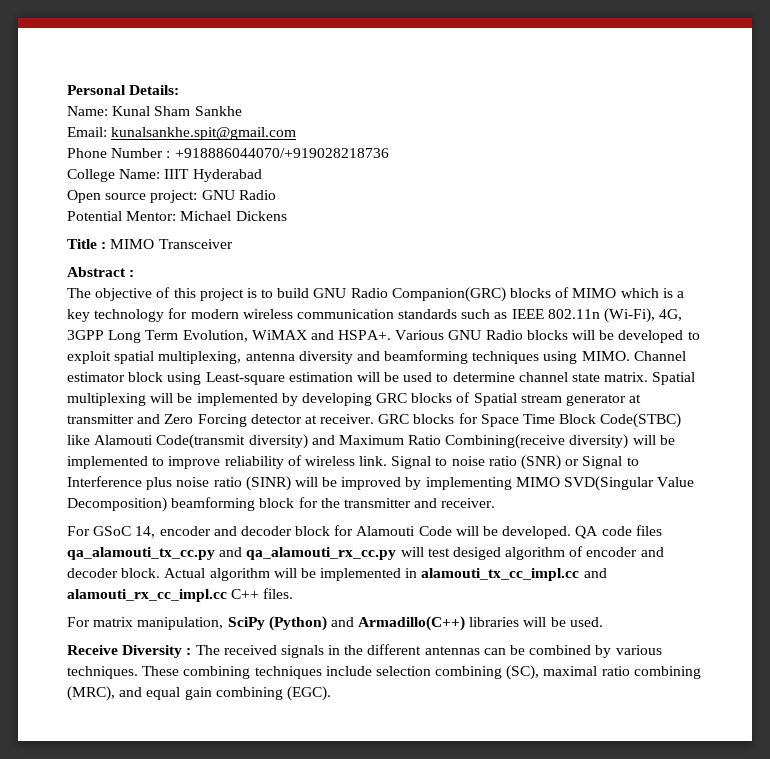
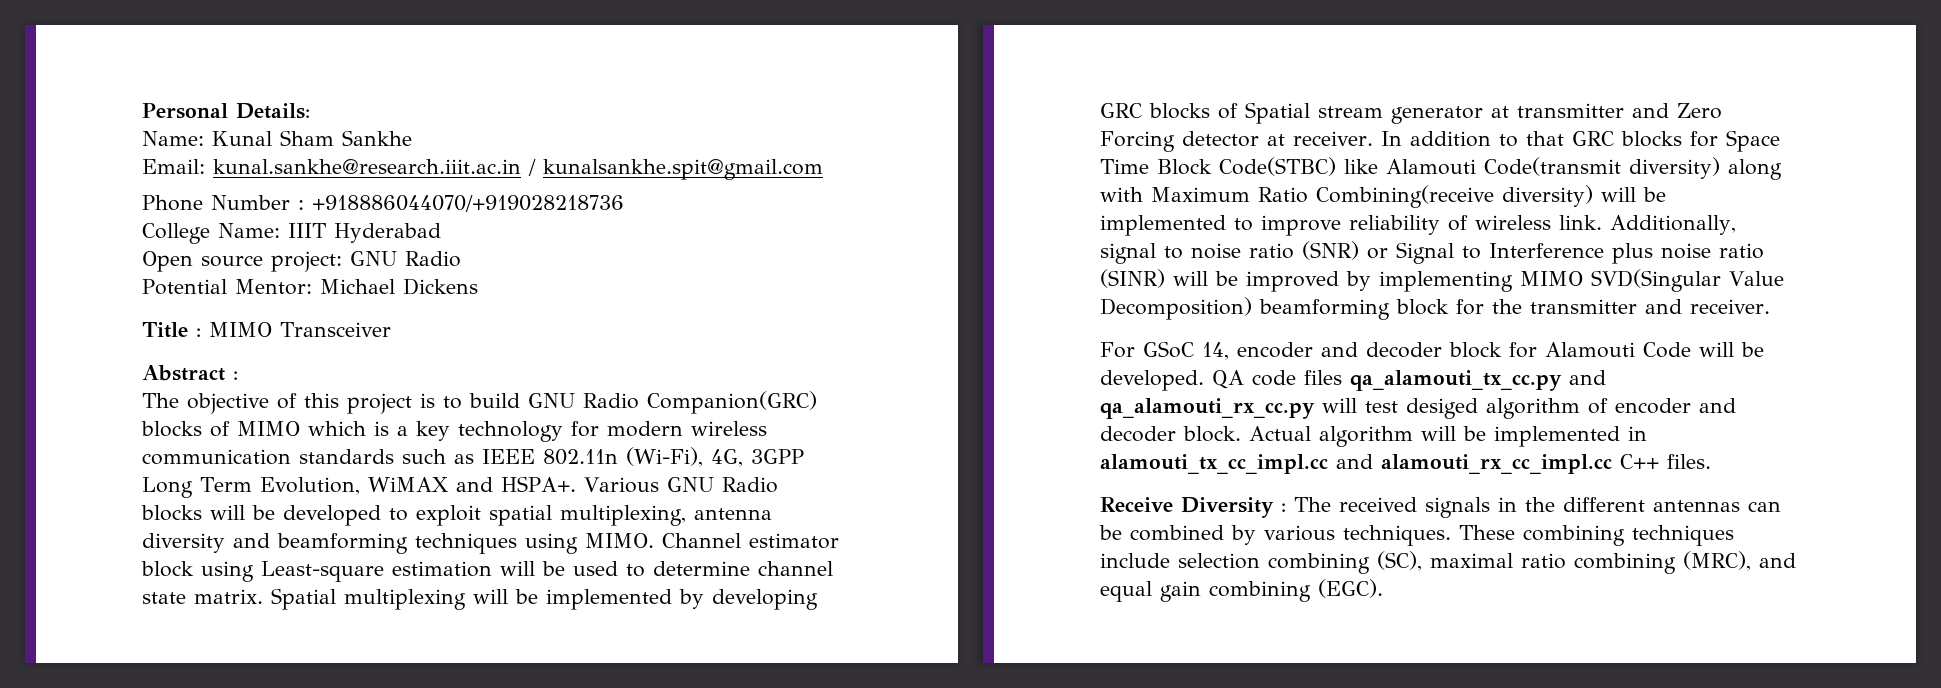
- Email: kunalsankhe.spit@gmail.com
+ Email: kunal.sankhe@research.iiit.ac.in / kunalsankhe.spit@gmail.com
- GRC blocks for Space Time Block Code(STBC) like Alamouti Code(transmit diversity) and Maximum Ratio Combining(receive diversity) will be implemented to improve reliability of wireless link.
+ In addition to that GRC blocks for Space Time Block Code(STBC) like Alamouti Code(transmit diversity) along with Maximum Ratio Combining(receive diversity) will be implemented to improve reliability of wireless link.
- Signal to noise ratio (SNR) or Signal to Interference plus noise ratio (SINR) will be improved by implementing MIMO SVD(Singular Value Decomposition) beamforming block for the transmitter and receiver.
+ Additionally, signal to noise ratio (SNR) or Signal to Interference plus noise ratio (SINR) will be improved by implementing MIMO SVD(Singular Value Decomposition) beamforming block for the transmitter and receiver.
- For matrix manipulation, SciPy (Python) and Armadillo(C++) libraries will be used.

